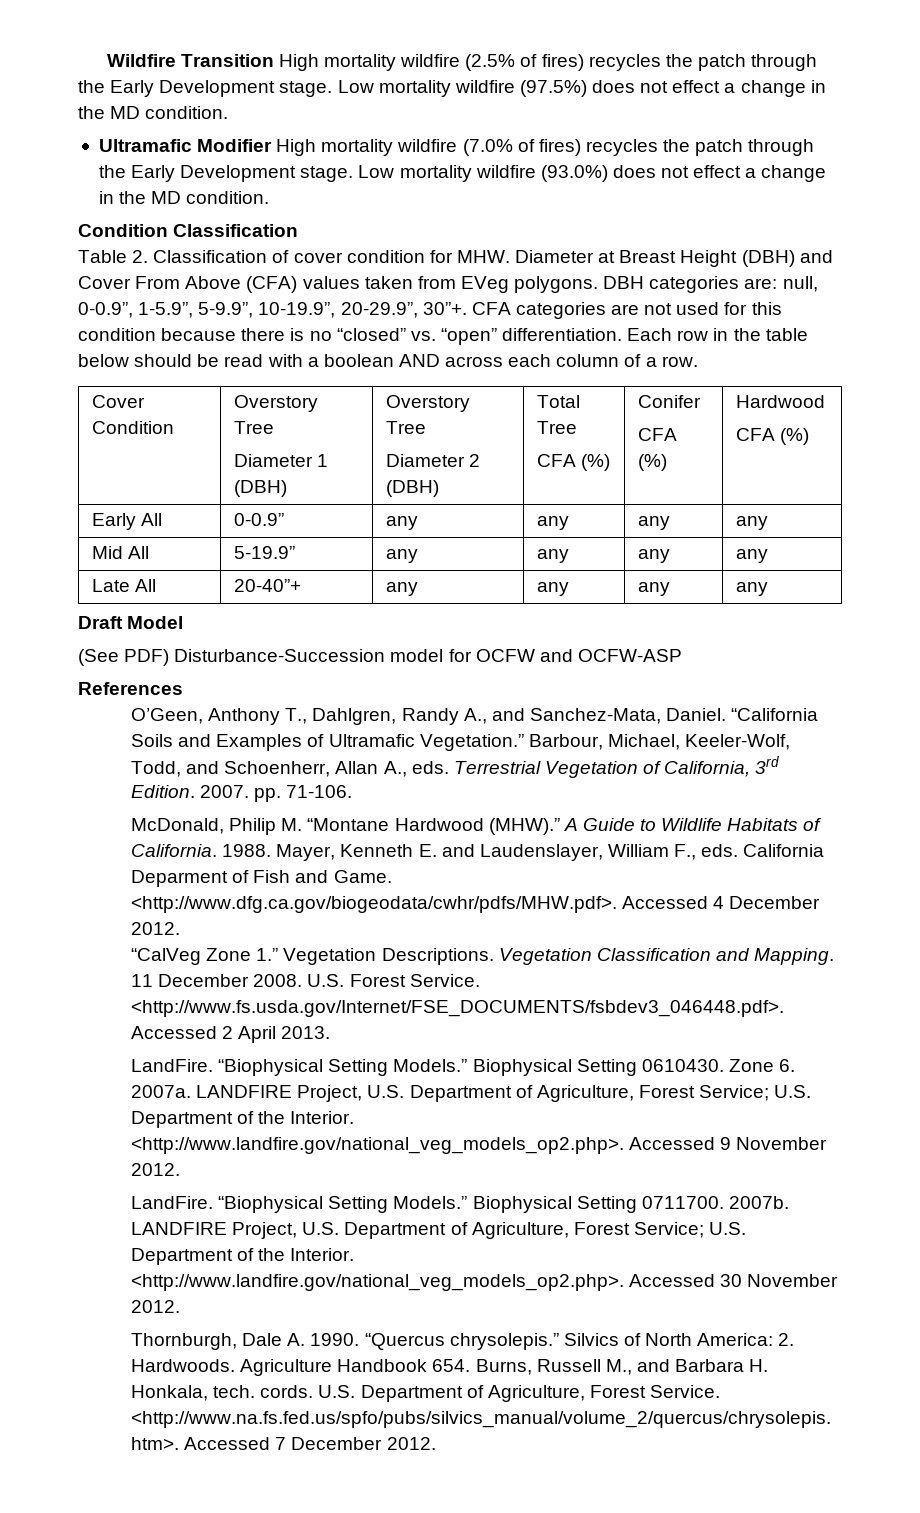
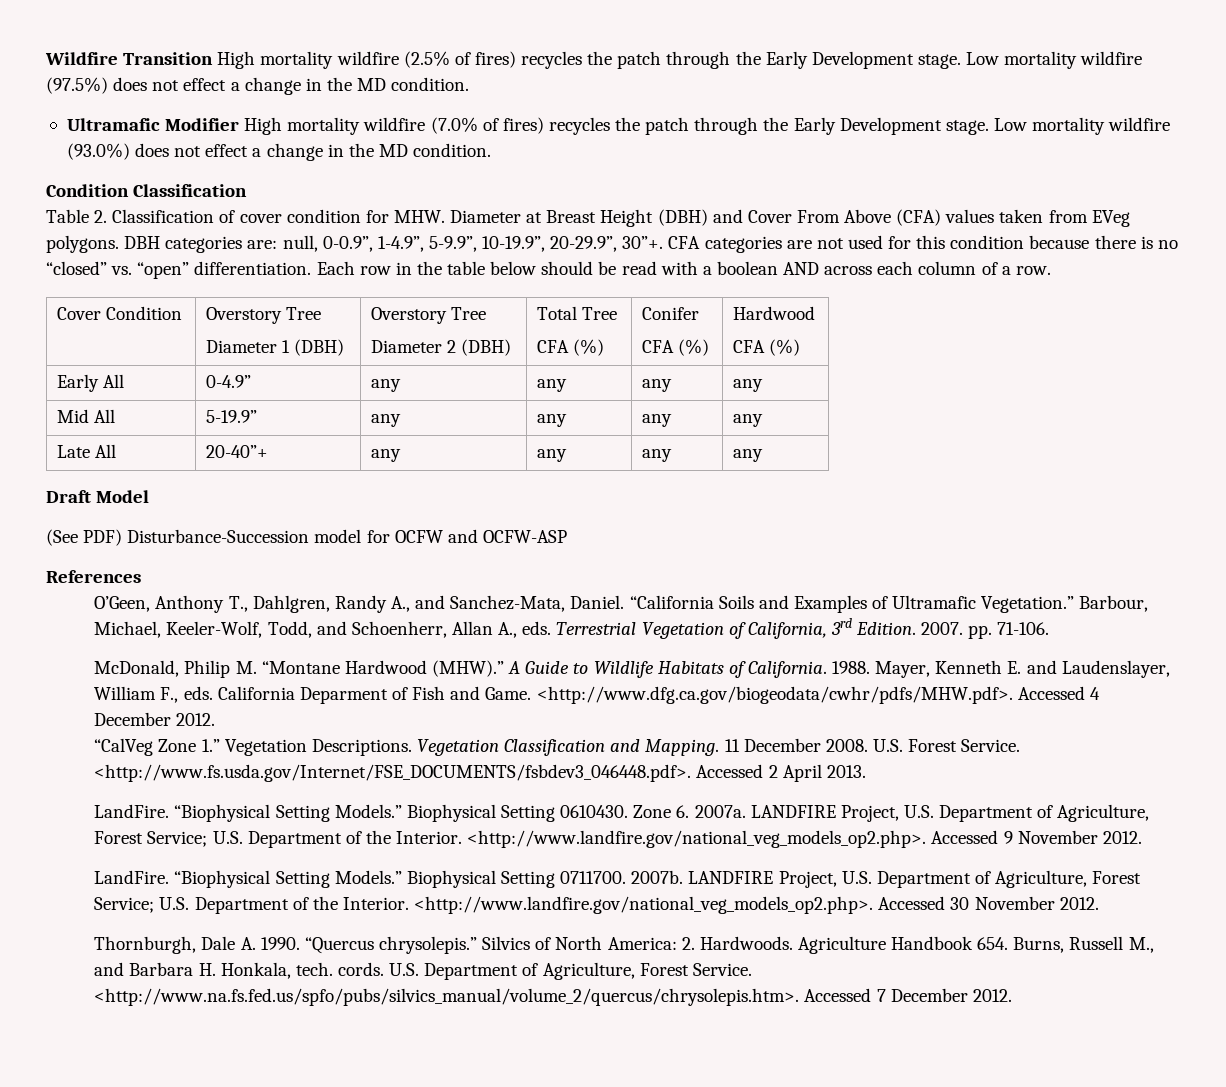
- DBH categories are: null, 0-0.9”, 1-5.9”, 5-9.9”, 10-19.9”, 20-29.9”, 30”+.
+ DBH categories are: null, 0-0.9”, 1-4.9”, 5-9.9”, 10-19.9”, 20-29.9”, 30”+.
- Early All | 0-0.9” | any | any | any | any
+ Early All | 0-4.9” | any | any | any | any

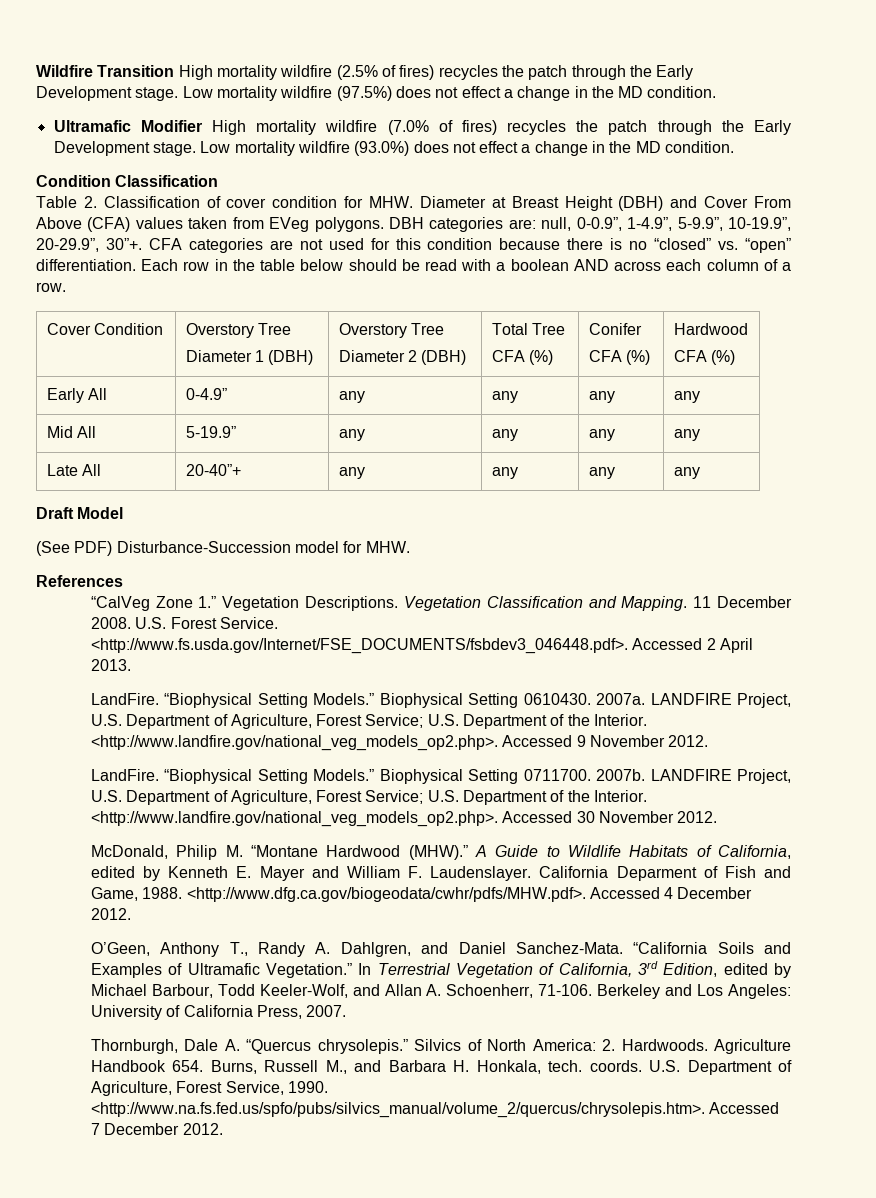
- (See PDF) Disturbance-Succession model for OCFW and OCFW-ASP
+ (See PDF) Disturbance-Succession model for MHW.
  References
- O’Geen, Anthony T., Dahlgren, Randy A., and Sanchez-Mata, Daniel. “California Soils and Examples of Ultramafic Vegetation.” Barbour, Michael, Keeler-Wolf, Todd, and Schoenherr, Allan A., eds. Terrestrial Vegetation of California, 3rd Edition. 2007. pp. 71-106.
- McDonald, Philip M. “Montane Hardwood (MHW).” A Guide to Wildlife Habitats of California. 1988. Mayer, Kenneth E. and Laudenslayer, William F., eds. California Deparment of Fish and Game. <http://www.dfg.ca.gov/biogeodata/cwhr/pdfs/MHW.pdf>. Accessed 4 December 2012.
- Zone 6. 2007a.
+ 2007a.
+ McDonald, Philip M. “Montane Hardwood (MHW).” A Guide to Wildlife Habitats of California, edited by Kenneth E. Mayer and William F. Laudenslayer. California Deparment of Fish and Game, 1988. <http://www.dfg.ca.gov/biogeodata/cwhr/pdfs/MHW.pdf>. Accessed 4 December 2012.
+ O’Geen, Anthony T., Randy A. Dahlgren, and Daniel Sanchez-Mata. “California Soils and Examples of Ultramafic Vegetation.” In Terrestrial Vegetation of California, 3rd Edition, edited by Michael Barbour, Todd Keeler-Wolf, and Allan A. Schoenherr, 71-106. Berkeley and Los Angeles: University of California Press, 2007.
- Thornburgh, Dale A. 1990. “Quercus chrysolepis.”
+ Thornburgh, Dale A. “Quercus chrysolepis.”
- Agriculture Handbook 654. Burns, Russell M., and Barbara H. Honkala, tech. cords. U.S. Department of Agriculture, Forest Service.
+ Agriculture Handbook 654. Burns, Russell M., and Barbara H. Honkala, tech. coords. U.S. Department of Agriculture, Forest Service, 1990.

